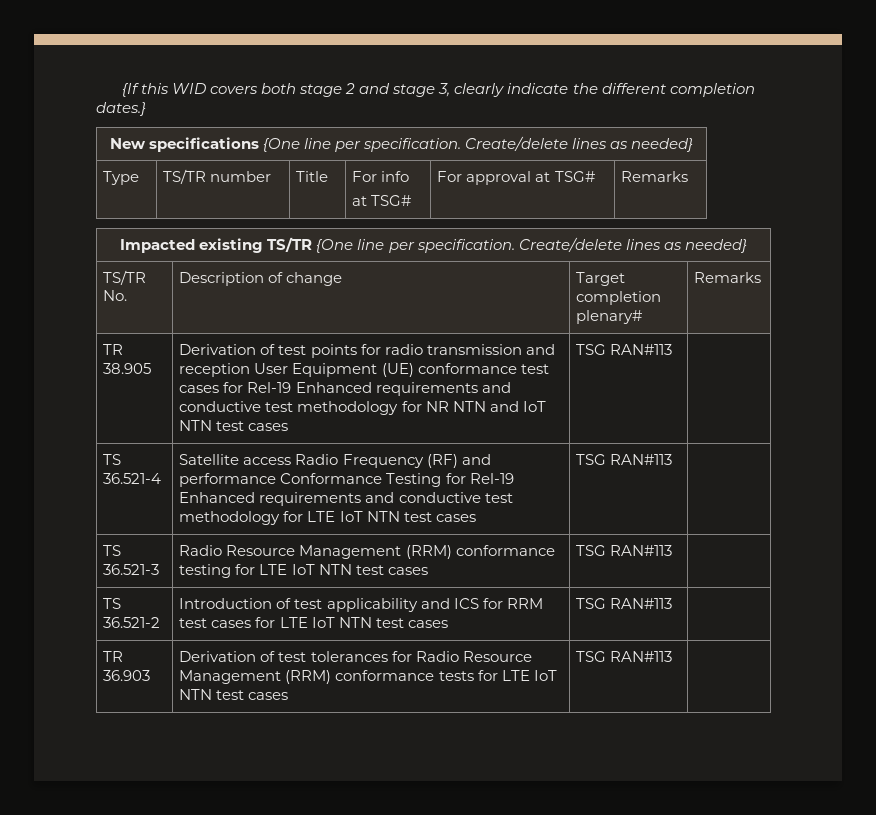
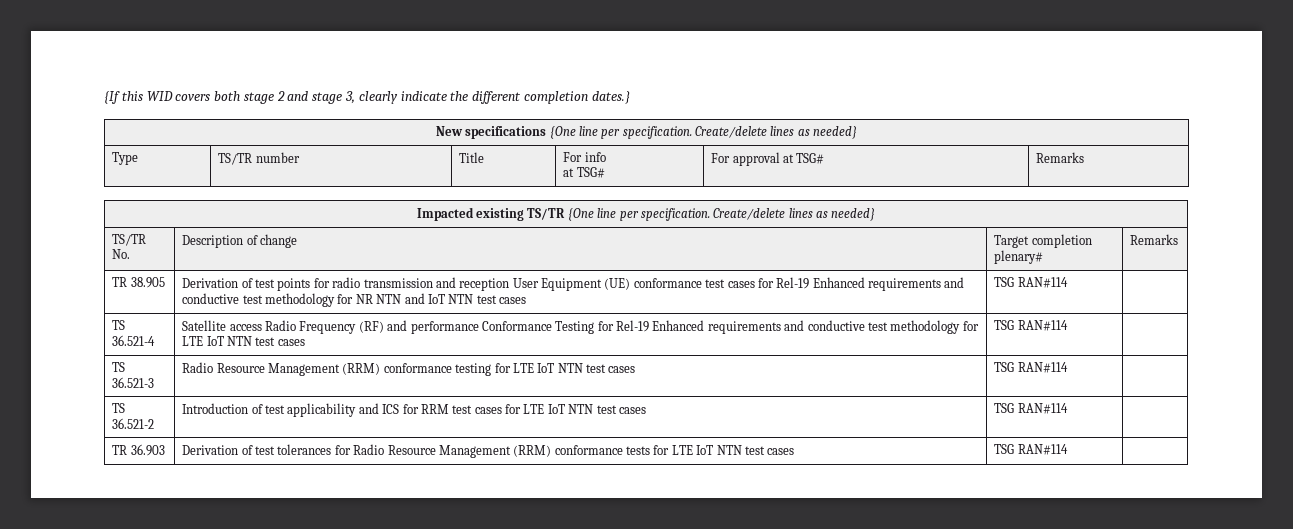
- TR 38.905 | Derivation of test points for radio transmission and reception User Equipment (UE) conformance test cases for Rel-19 Enhanced requirements and conductive test methodology for NR NTN and IoT NTN test cases | TSG RAN#113 |
+ TR 38.905 | Derivation of test points for radio transmission and reception User Equipment (UE) conformance test cases for Rel-19 Enhanced requirements and conductive test methodology for NR NTN and IoT NTN test cases | TSG RAN#114 |
- TS 36.521-4 | Satellite access Radio Frequency (RF) and performance Conformance Testing for Rel-19 Enhanced requirements and conductive test methodology for LTE IoT NTN test cases | TSG RAN#113 |
+ TS 36.521-4 | Satellite access Radio Frequency (RF) and performance Conformance Testing for Rel-19 Enhanced requirements and conductive test methodology for LTE IoT NTN test cases | TSG RAN#114 |
- TS 36.521-3 | Radio Resource Management (RRM) conformance testing for LTE IoT NTN test cases | TSG RAN#113 |
+ TS 36.521-3 | Radio Resource Management (RRM) conformance testing for LTE IoT NTN test cases | TSG RAN#114 |
- TS 36.521-2 | Introduction of test applicability and ICS for RRM test cases for LTE IoT NTN test cases | TSG RAN#113 |
+ TS 36.521-2 | Introduction of test applicability and ICS for RRM test cases for LTE IoT NTN test cases | TSG RAN#114 |
- TR 36.903 | Derivation of test tolerances for Radio Resource Management (RRM) conformance tests for LTE IoT NTN test cases | TSG RAN#113 |
+ TR 36.903 | Derivation of test tolerances for Radio Resource Management (RRM) conformance tests for LTE IoT NTN test cases | TSG RAN#114 |

